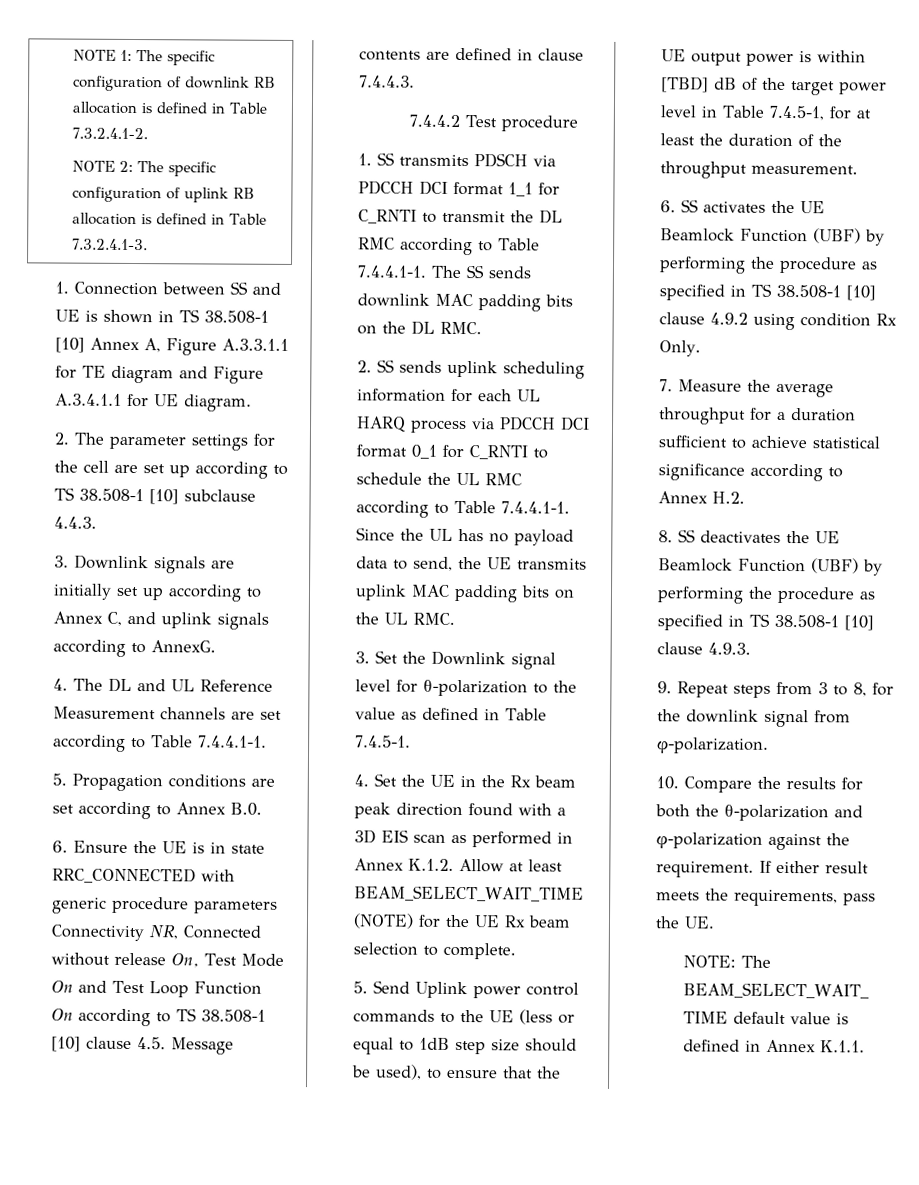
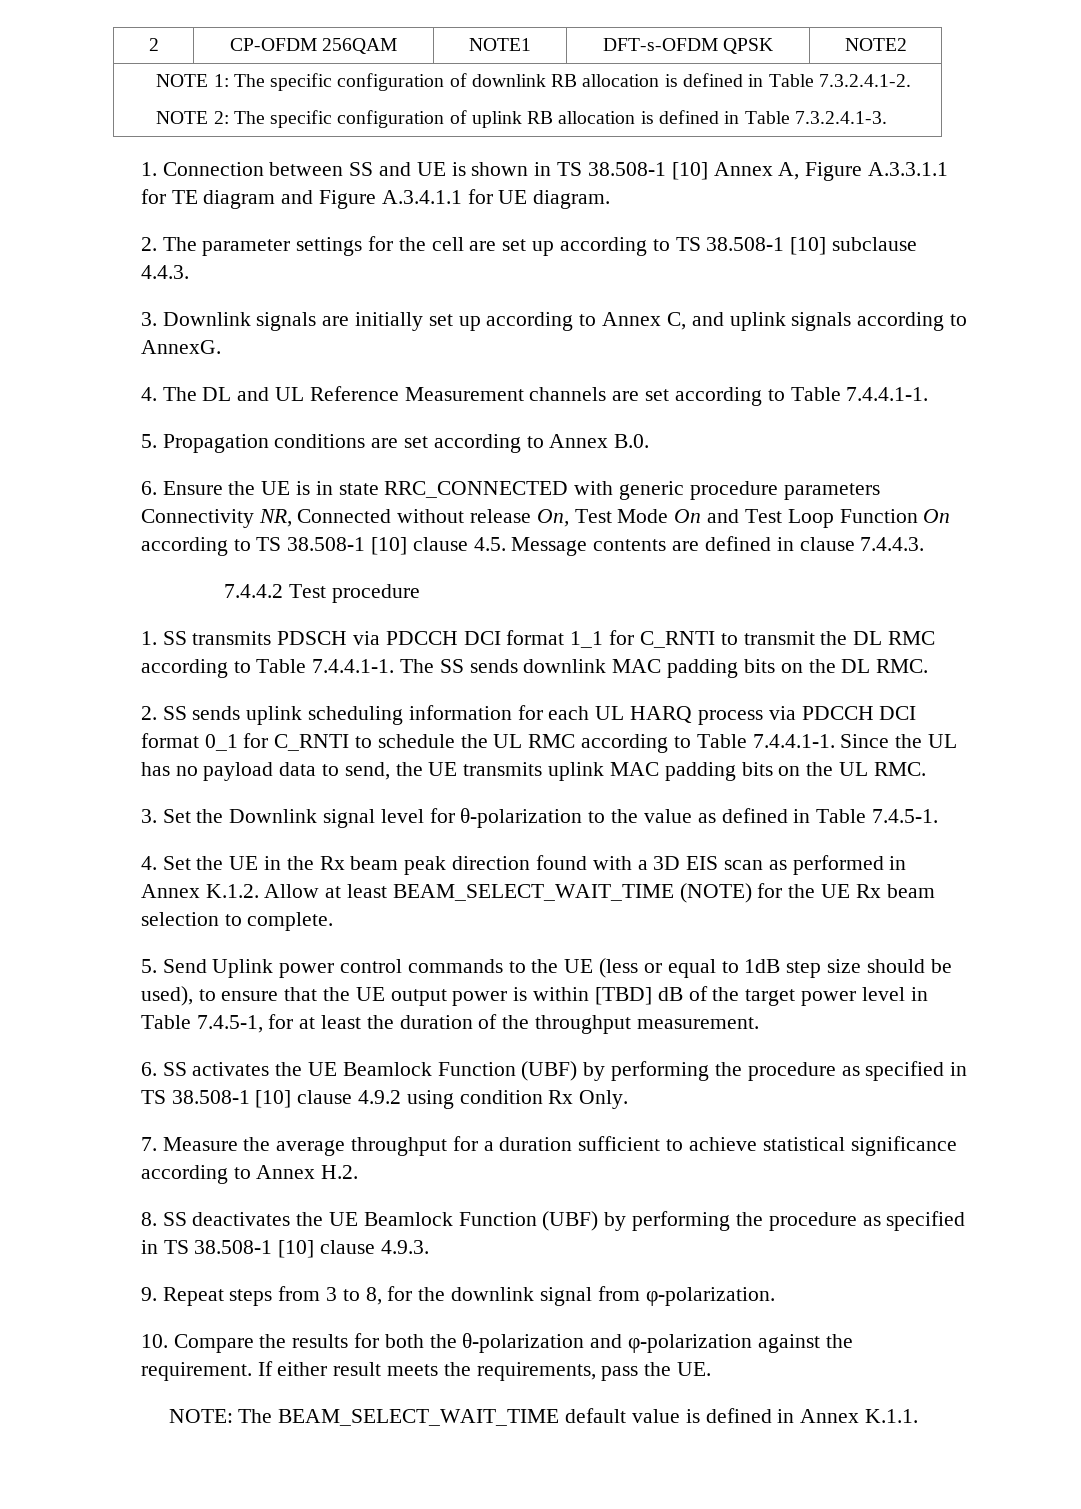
+ 2 | CP-OFDM 256QAM | NOTE1 | DFT-s-OFDM QPSK | NOTE2

